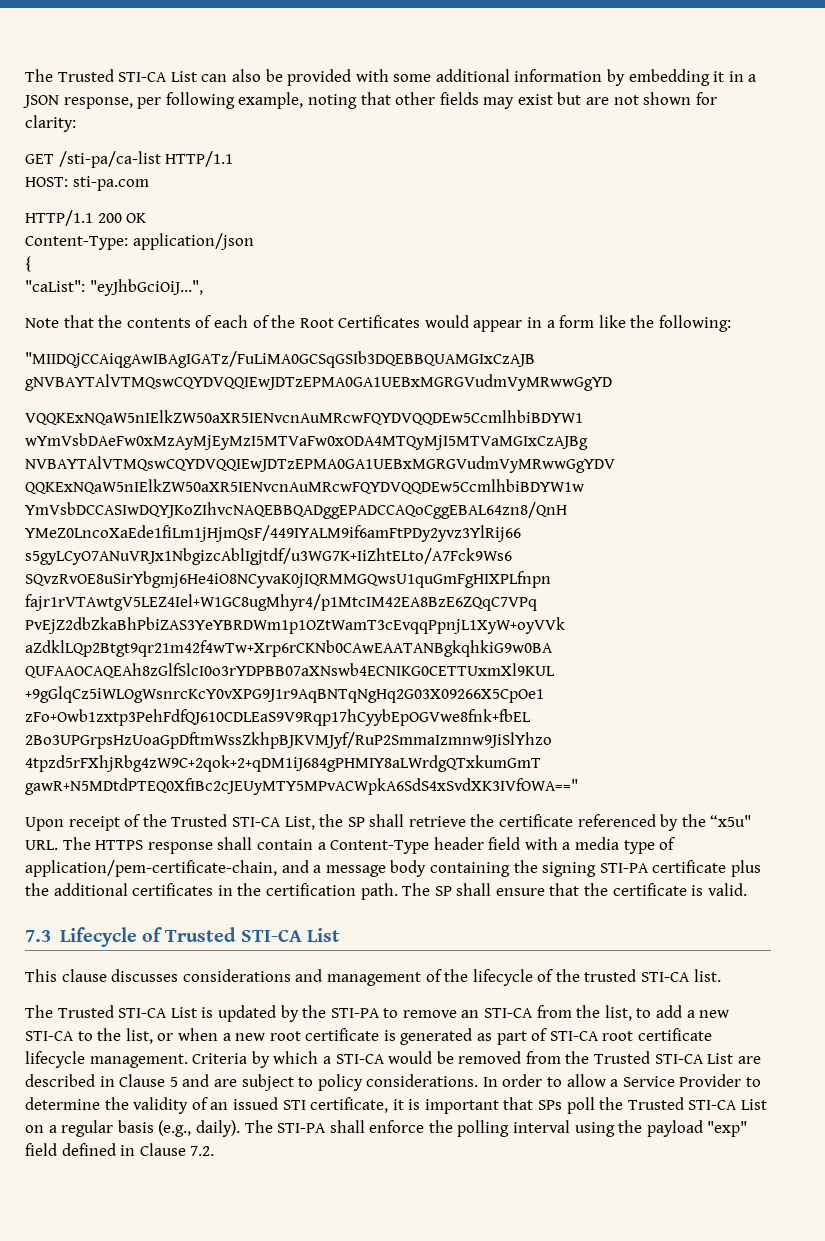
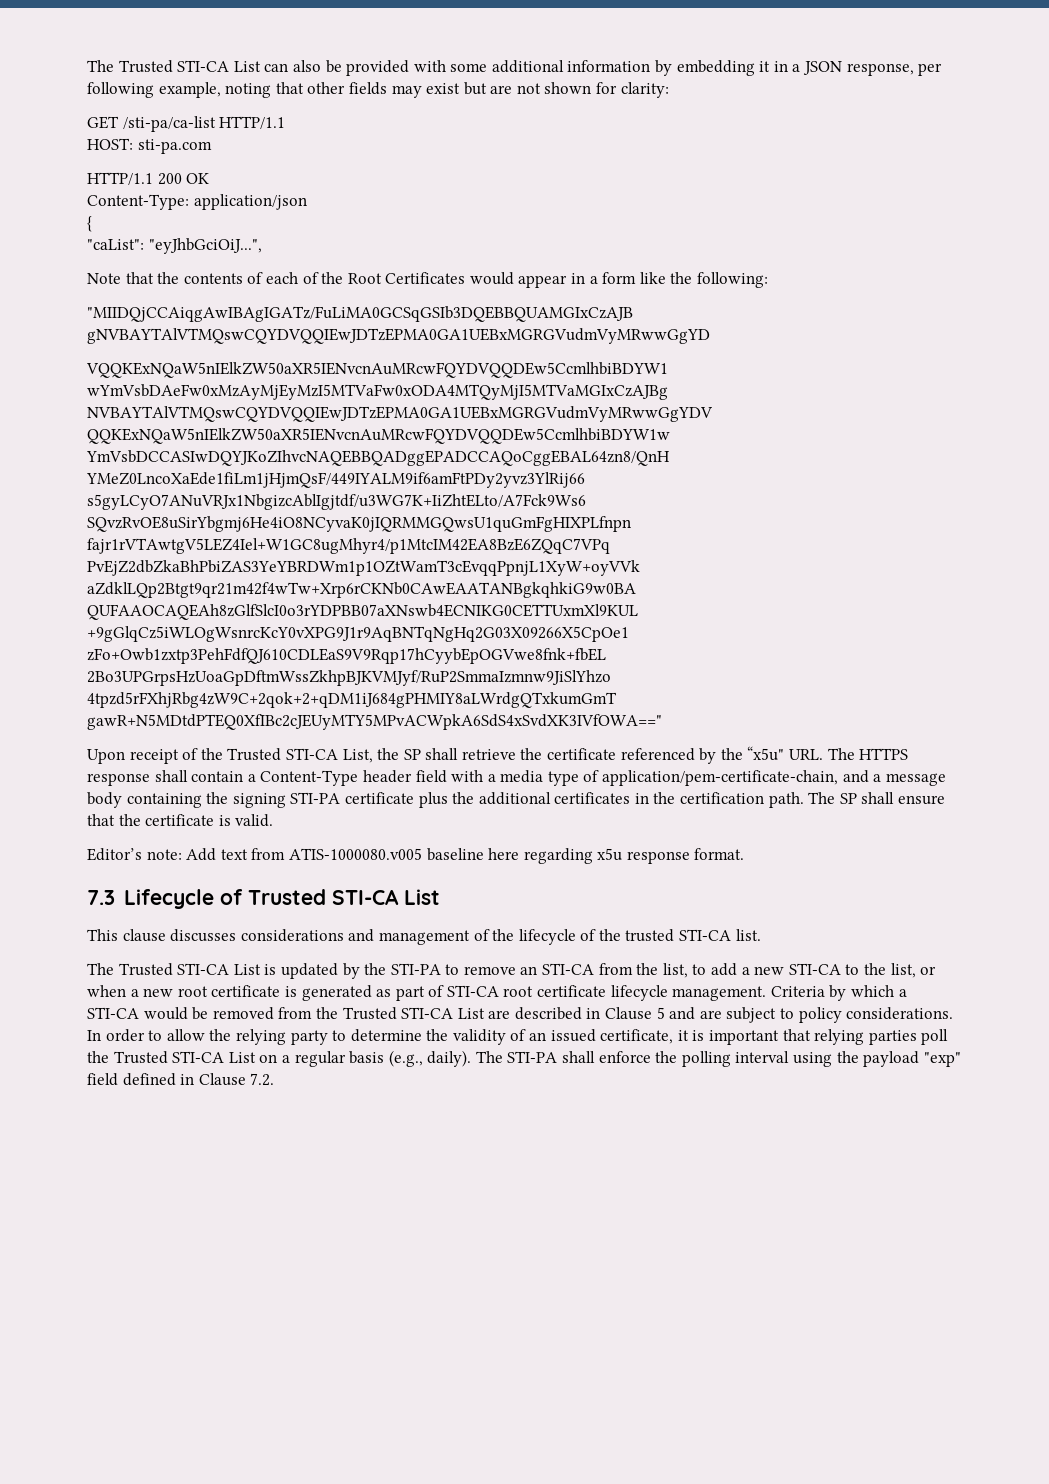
+ Editor’s note: Add text from ATIS-1000080.v005 baseline here regarding x5u response format.
- In order to allow a Service Provider to determine the validity of an issued STI certificate, it is important that SPs poll the Trusted STI-CA List on a regular basis (e.g., daily).
+ In order to allow the relying party to determine the validity of an issued certificate, it is important that relying parties poll the Trusted STI-CA List on a regular basis (e.g., daily).

